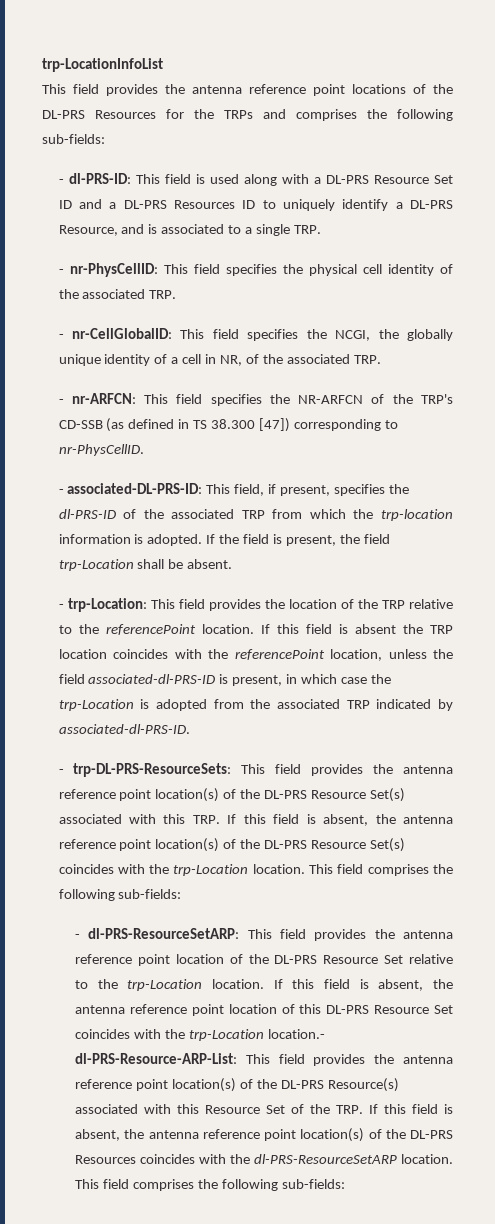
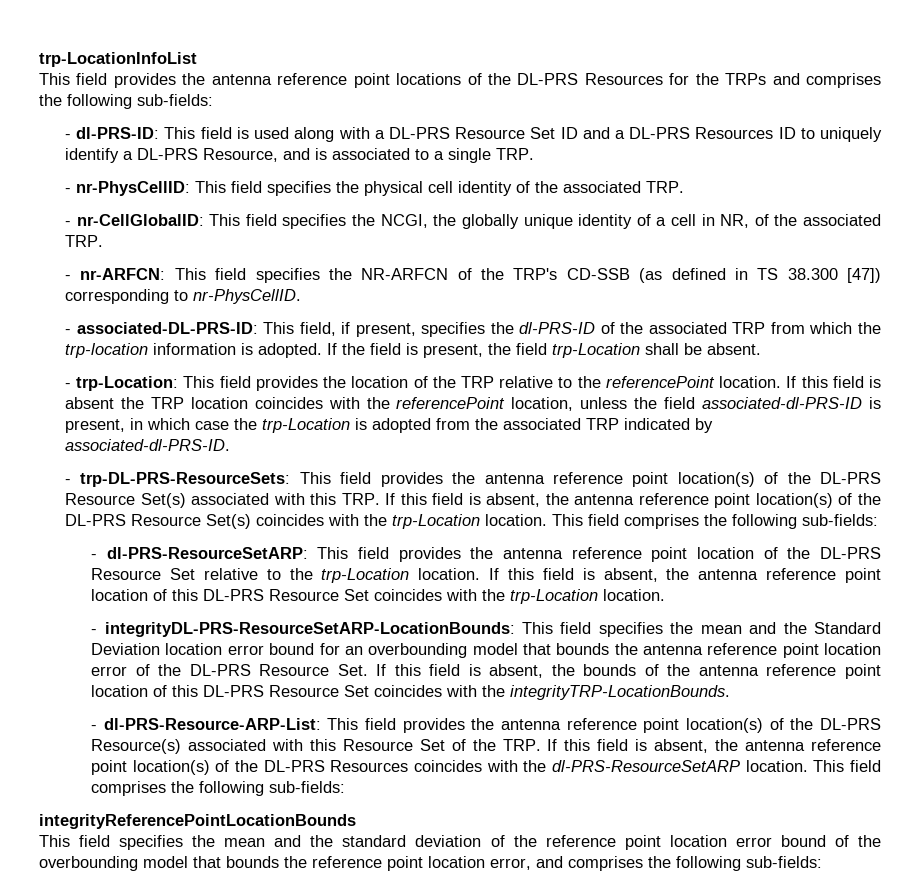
- If this field is absent, the antenna reference point location of this DL-PRS Resource Set coincides with the trp-Location location.- dl-PRS-Resource-ARP-List: This field provides the antenna reference point location(s) of the DL-PRS Resource(s) associated with this Resource Set of the TRP. If this field is absent, the antenna reference point location(s) of the DL-PRS Resources coincides with the dl-PRS-ResourceSetARP location.
+ If this field is absent, the antenna reference point location of this DL-PRS Resource Set coincides with the trp-Location location.
+ - integrityDL-PRS-ResourceSetARP-LocationBounds: This field specifies the mean and the Standard Deviation location error bound for an overbounding model that bounds the antenna reference point location error of the DL-PRS Resource Set. If this field is absent, the bounds of the antenna reference point location of this DL-PRS Resource Set coincides with the integrityTRP-LocationBounds.
+ - dl-PRS-Resource-ARP-List: This field provides the antenna reference point location(s) of the DL-PRS Resource(s) associated with this Resource Set of the TRP. If this field is absent, the antenna reference point location(s) of the DL-PRS Resources coincides with the dl-PRS-ResourceSetARP location.
+ integrityReferencePointLocationBounds
+ This field specifies the mean and the standard deviation of the reference point location error bound of the overbounding model that bounds the reference point location error, and comprises the following sub-fields:

